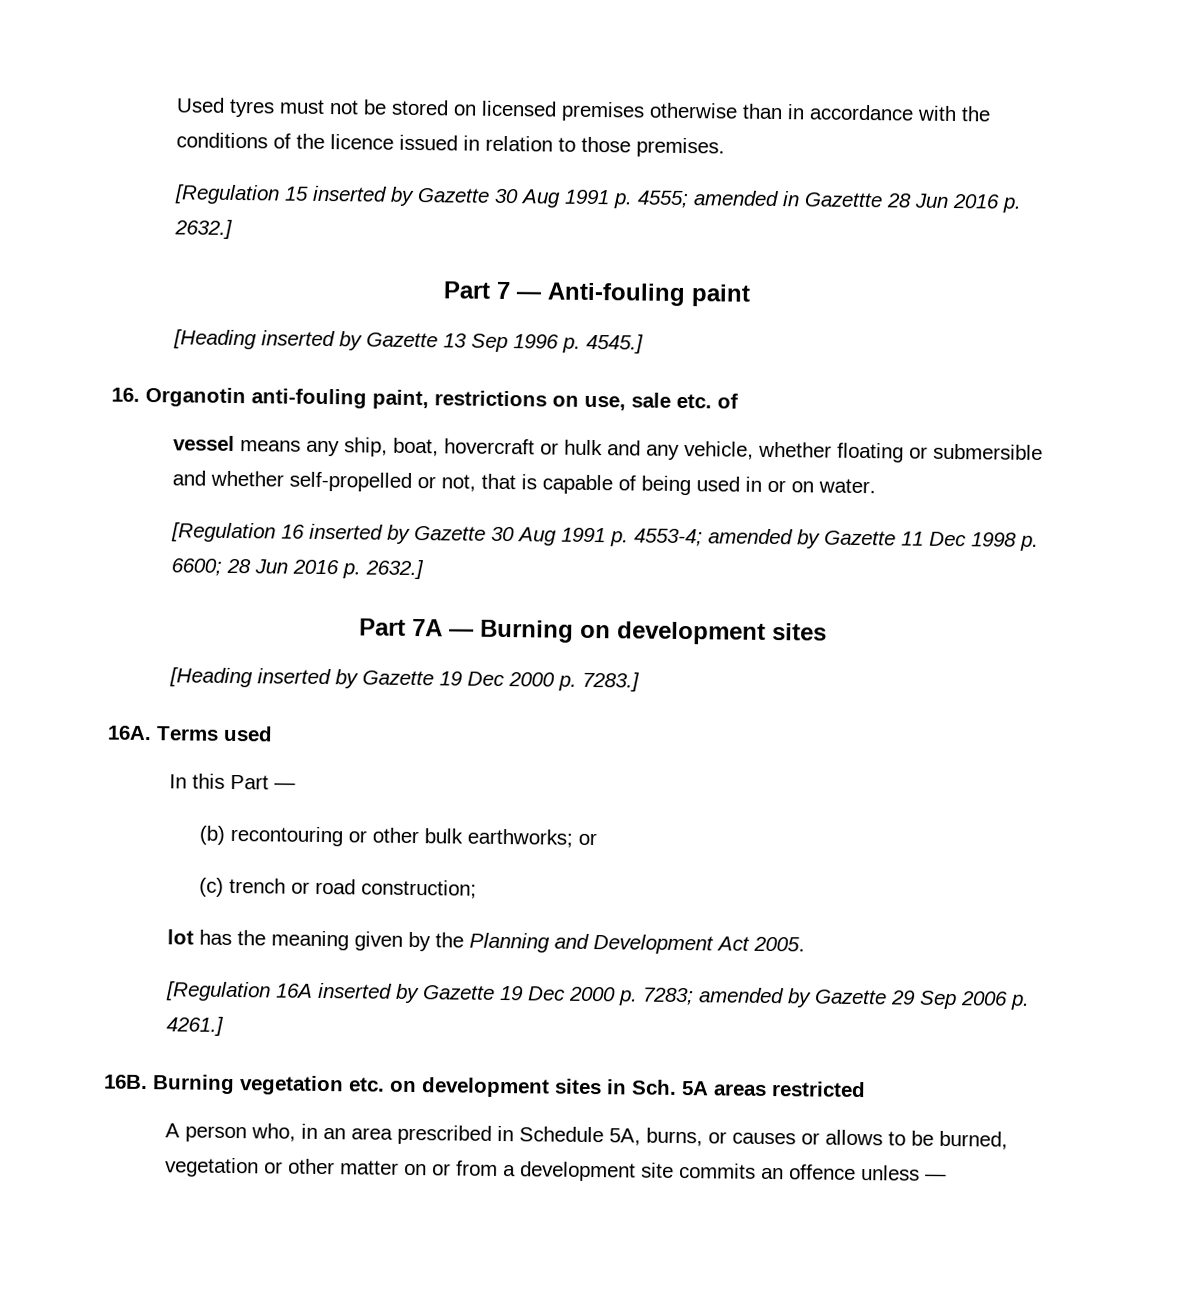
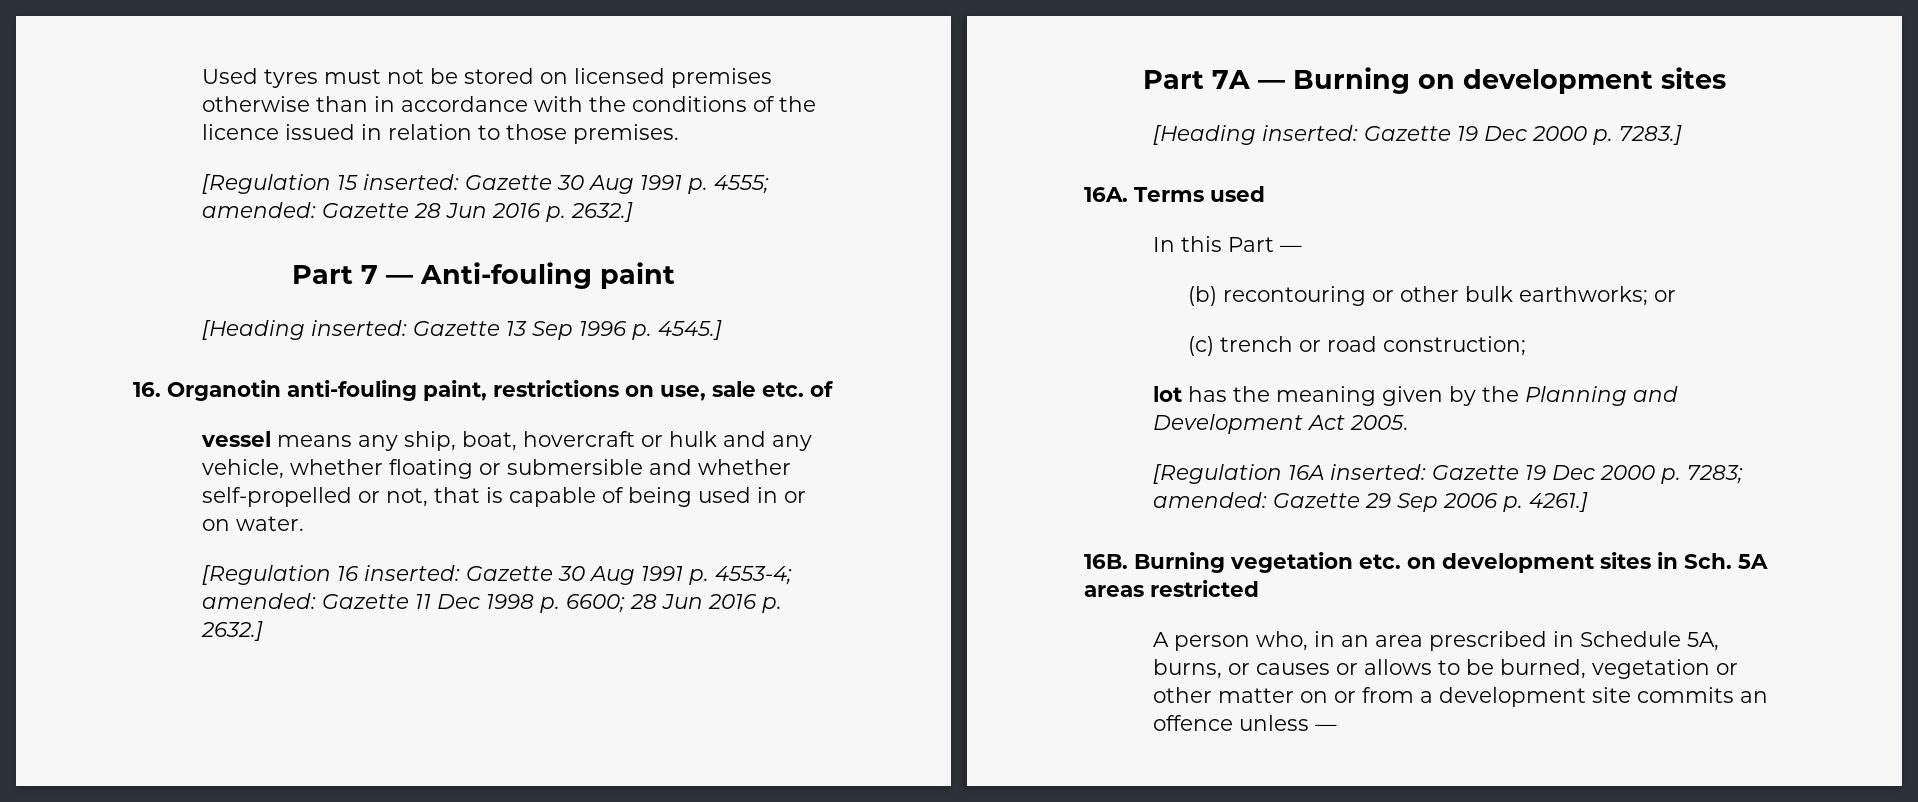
- [Regulation 15 inserted by Gazette 30 Aug 1991 p. 4555; amended in Gazettte 28 Jun 2016 p. 2632.]
+ [Regulation 15 inserted: Gazette 30 Aug 1991 p. 4555; amended: Gazette 28 Jun 2016 p. 2632.]
- [Heading inserted by Gazette 13 Sep 1996 p. 4545.]
+ [Heading inserted: Gazette 13 Sep 1996 p. 4545.]
- [Regulation 16 inserted by Gazette 30 Aug 1991 p. 4553-4; amended by Gazette 11 Dec 1998 p. 6600; 28 Jun 2016 p. 2632.]
+ [Regulation 16 inserted: Gazette 30 Aug 1991 p. 4553-4; amended: Gazette 11 Dec 1998 p. 6600; 28 Jun 2016 p. 2632.]
- [Heading inserted by Gazette 19 Dec 2000 p. 7283.]
+ [Heading inserted: Gazette 19 Dec 2000 p. 7283.]
- [Regulation 16A inserted by Gazette 19 Dec 2000 p. 7283; amended by Gazette 29 Sep 2006 p. 4261.]
+ [Regulation 16A inserted: Gazette 19 Dec 2000 p. 7283; amended: Gazette 29 Sep 2006 p. 4261.]

